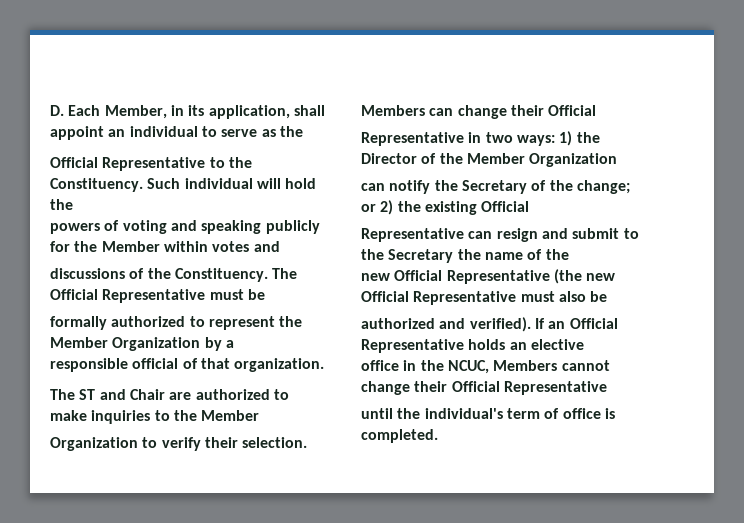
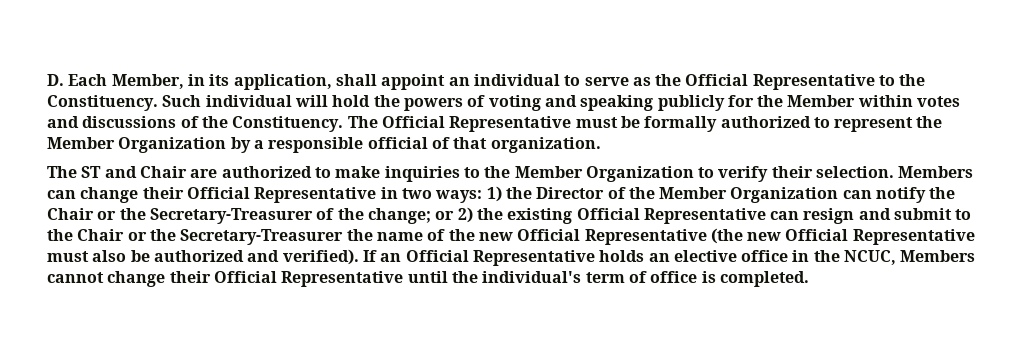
- D. Each Member, in its application, shall appoint an individual to serve as the
- Official Representative to the Constituency.
+ D. Each Member, in its application, shall appoint an individual to serve as the Official Representative to the Constituency.
- Such individual will hold the
- powers of voting and speaking publicly for the Member within votes and
- discussions of the Constituency.
+ Such individual will hold the powers of voting and speaking publicly for the Member within votes and discussions of the Constituency.
- The Official Representative must be
- formally authorized to represent the Member Organization by a
- responsible official of that organization.
+ The Official Representative must be formally authorized to represent the Member Organization by a responsible official of that organization.
- The ST and Chair are authorized to make inquiries to the Member
- Organization to verify their selection.
+ The ST and Chair are authorized to make inquiries to the Member Organization to verify their selection.
- Members can change their Official
- Representative in two ways: 1) the Director of the Member Organization
- can notify the Secretary of the change; or 2) the existing Official
- Representative can resign and submit to the Secretary the name of the
- new Official Representative (the new Official Representative must also be
- authorized and verified).
+ Members can change their Official Representative in two ways: 1) the Director of the Member Organization can notify the Chair or the Secretary-Treasurer of the change; or 2) the existing Official Representative can resign and submit to the Chair or the Secretary-Treasurer the name of the new Official Representative (the new Official Representative must also be authorized and verified).
- If an Official Representative holds an elective
- office in the NCUC, Members cannot change their Official Representative
- until the individual's term of office is completed.
+ If an Official Representative holds an elective office in the NCUC, Members cannot change their Official Representative until the individual's term of office is completed.

